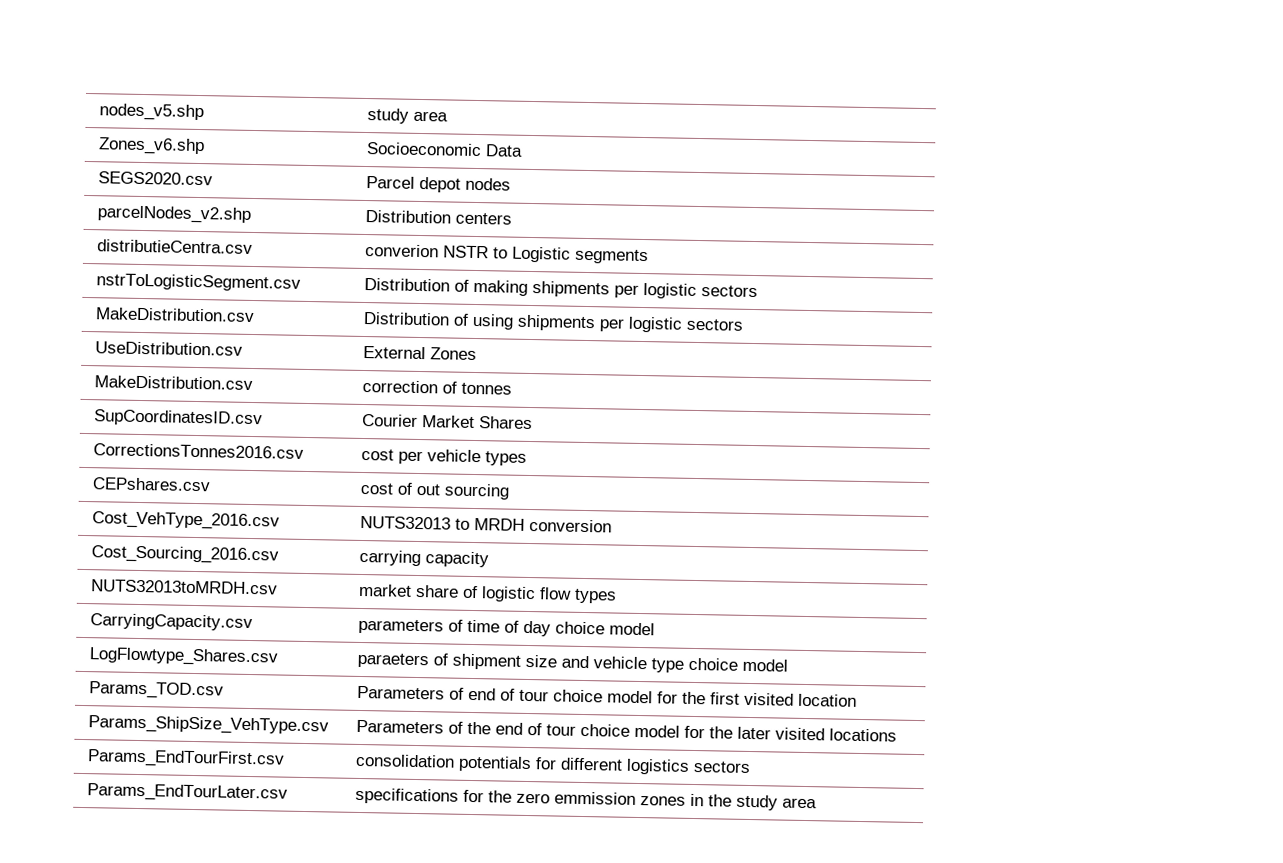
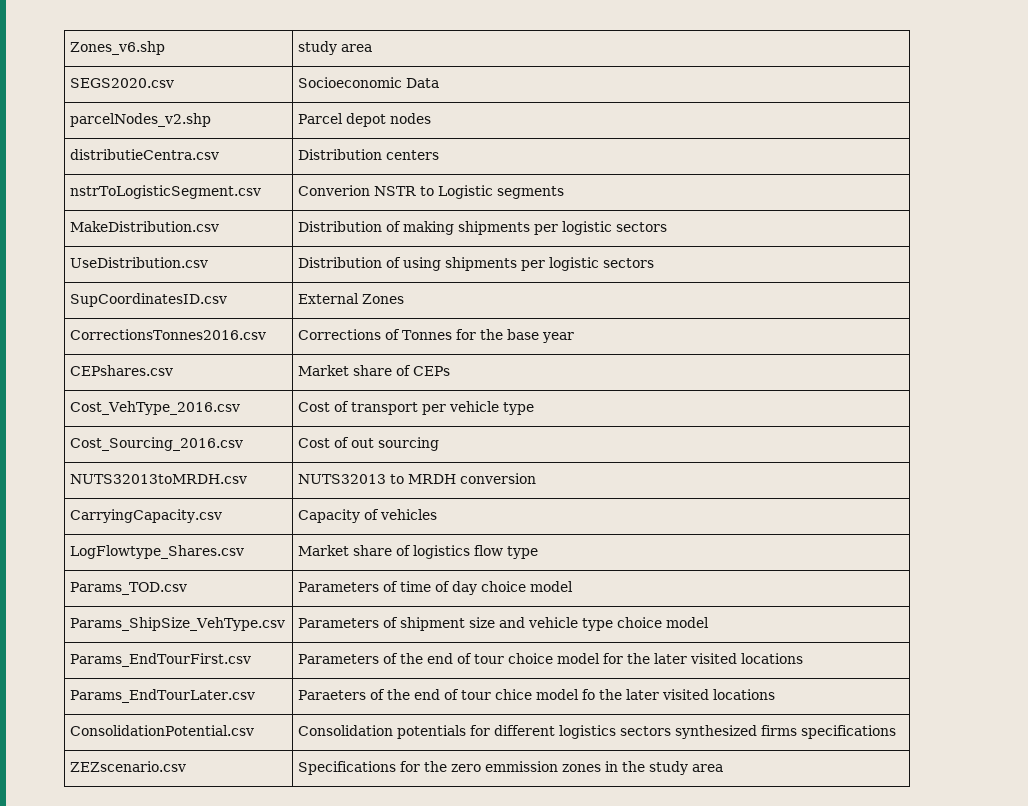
- nodes_v5.shp | study area
+ Zones_v6.shp | study area
- Zones_v6.shp | Socioeconomic Data
+ SEGS2020.csv | Socioeconomic Data
- SEGS2020.csv | Parcel depot nodes
+ parcelNodes_v2.shp | Parcel depot nodes
- parcelNodes_v2.shp | Distribution centers
+ distributieCentra.csv | Distribution centers
- distributieCentra.csv | converion NSTR to Logistic segments
+ nstrToLogisticSegment.csv | Converion NSTR to Logistic segments
- nstrToLogisticSegment.csv | Distribution of making shipments per logistic sectors
+ MakeDistribution.csv | Distribution of making shipments per logistic sectors
- MakeDistribution.csv | Distribution of using shipments per logistic sectors
+ UseDistribution.csv | Distribution of using shipments per logistic sectors
- UseDistribution.csv | External Zones
+ SupCoordinatesID.csv | External Zones
- MakeDistribution.csv | correction of tonnes
- SupCoordinatesID.csv | Courier Market Shares
- CorrectionsTonnes2016.csv | cost per vehicle types
- CEPshares.csv | cost of out sourcing
+ CorrectionsTonnes2016.csv | Corrections of Tonnes for the base year
+ CEPshares.csv | Market share of CEPs
+ Cost_VehType_2016.csv | Cost of transport per vehicle type
+ Cost_Sourcing_2016.csv | Cost of out sourcing
- Cost_VehType_2016.csv | NUTS32013 to MRDH conversion
+ NUTS32013toMRDH.csv | NUTS32013 to MRDH conversion
- Cost_Sourcing_2016.csv | carrying capacity
- NUTS32013toMRDH.csv | market share of logistic flow types
- CarryingCapacity.csv | parameters of time of day choice model
+ CarryingCapacity.csv | Capacity of vehicles
+ LogFlowtype_Shares.csv | Market share of logistics flow type
+ Params_TOD.csv | Parameters of time of day choice model
- LogFlowtype_Shares.csv | paraeters of shipment size and vehicle type choice model
+ Params_ShipSize_VehType.csv | Parameters of shipment size and vehicle type choice model
- Params_TOD.csv | Parameters of end of tour choice model for the first visited location
- Params_ShipSize_VehType.csv | Parameters of the end of tour choice model for the later visited locations
+ Params_EndTourFirst.csv | Parameters of the end of tour choice model for the later visited locations
- Params_EndTourFirst.csv | consolidation potentials for different logistics sectors
- Params_EndTourLater.csv | specifications for the zero emmission zones in the study area
+ Params_EndTourLater.csv | Paraeters of the end of tour chice model fo the later visited locations
+ ConsolidationPotential.csv | Consolidation potentials for different logistics sectors synthesized firms specifications
+ ZEZscenario.csv | Specifications for the zero emmission zones in the study area

